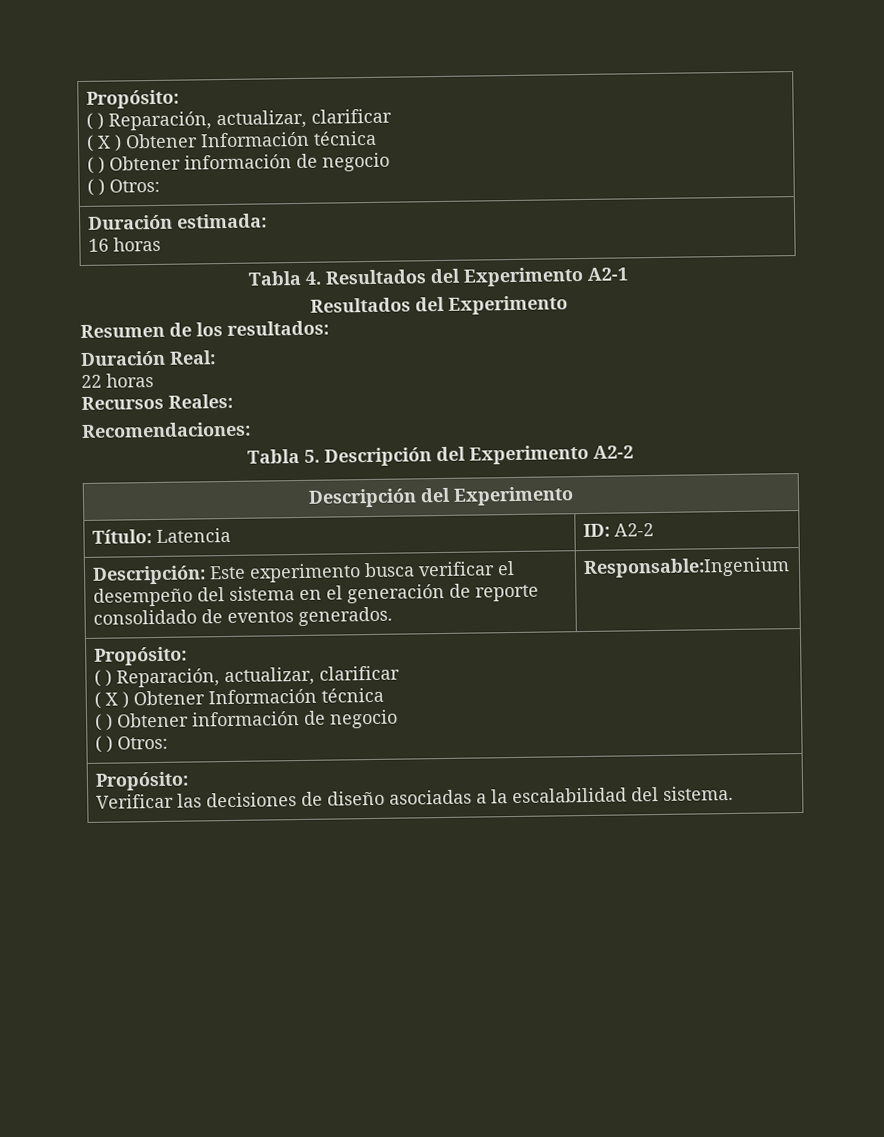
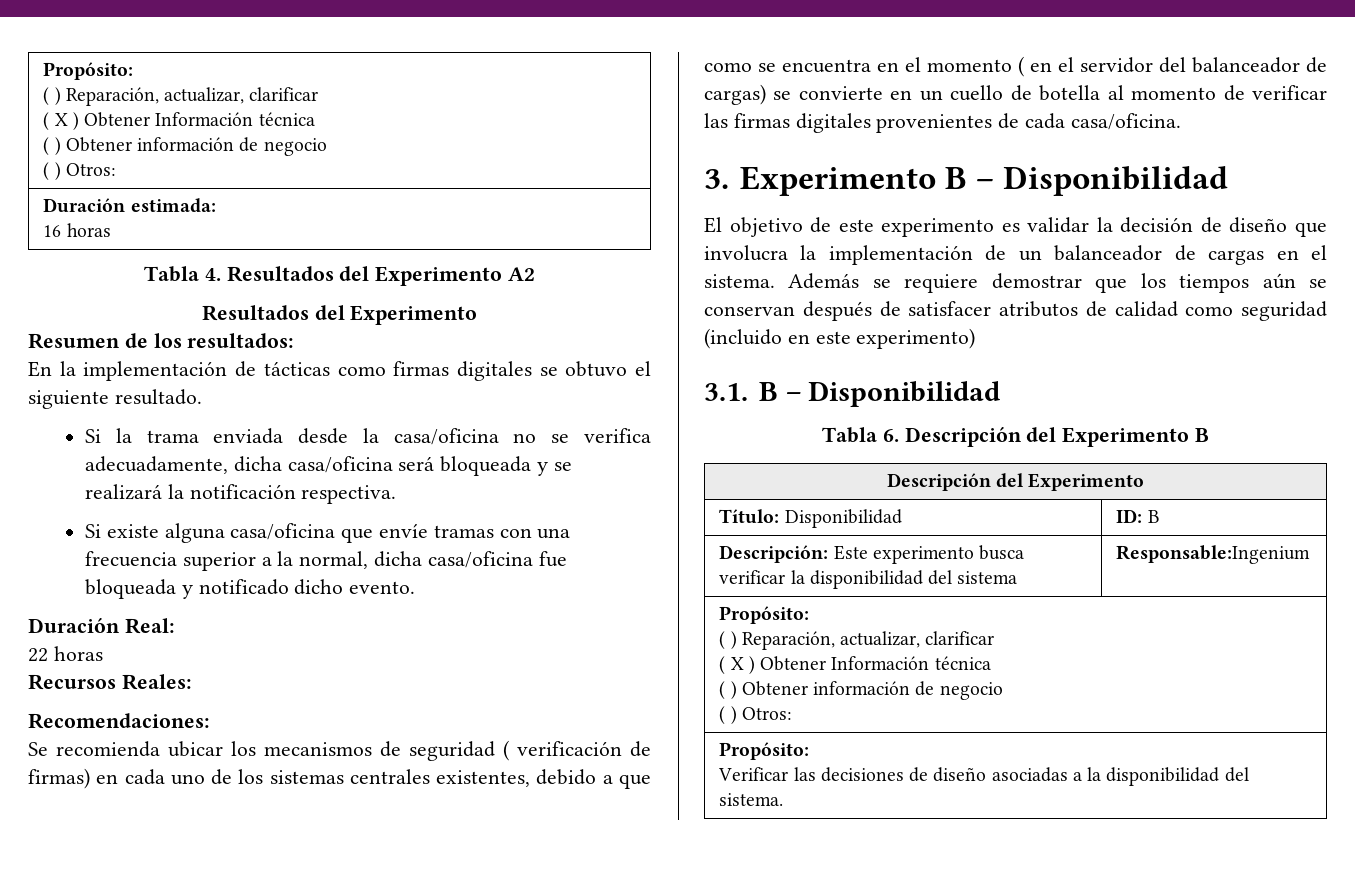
- Tabla 4. Resultados del Experimento A2-1
+ Tabla 4. Resultados del Experimento A2
+ En la implementación de tácticas como firmas digitales se obtuvo el siguiente resultado.
+ Si la trama enviada desde la casa/oficina no se verifica adecuadamente, dicha casa/oficina será bloqueada y se realizará la notificación respectiva.
+ Si existe alguna casa/oficina que envíe tramas con una frecuencia superior a la normal, dicha casa/oficina fue bloqueada y notificado dicho evento.
- Tabla 5. Descripción del Experimento A2-2
+ Se recomienda ubicar los mecanismos de seguridad ( verificación de firmas) en cada uno de los sistemas centrales existentes, debido a que como se encuentra en el momento ( en el servidor del balanceador de cargas) se convierte en un cuello de botella al momento de verificar las firmas digitales provenientes de cada casa/oficina.
+ 3. Experimento B – Disponibilidad
+ El objetivo de este experimento es validar la decisión de diseño que involucra la implementación de un balanceador de cargas en el sistema. Además se requiere demostrar que los tiempos aún se conservan después de satisfacer atributos de calidad como seguridad (incluido en este experimento)
+ 3.1. B – Disponibilidad
+ Tabla 6. Descripción del Experimento B
- Título: Latencia | ID: A2-2
+ Título: Disponibilidad | ID: B
- Descripción: Este experimento busca verificar el desempeño del sistema en el generación de reporte consolidado de eventos generados. | Responsable:Ingenium
+ Descripción: Este experimento busca verificar la disponibilidad del sistema | Responsable:Ingenium
  Propósito:
  ( ) Reparación, actualizar, clarificar
  ( X ) Obtener Información técnica
  ( ) Obtener información de negocio
  ( ) Otros:
  Propósito:
- Verificar las decisiones de diseño asociadas a la escalabilidad del sistema.
+ Verificar las decisiones de diseño asociadas a la disponibilidad del sistema.

